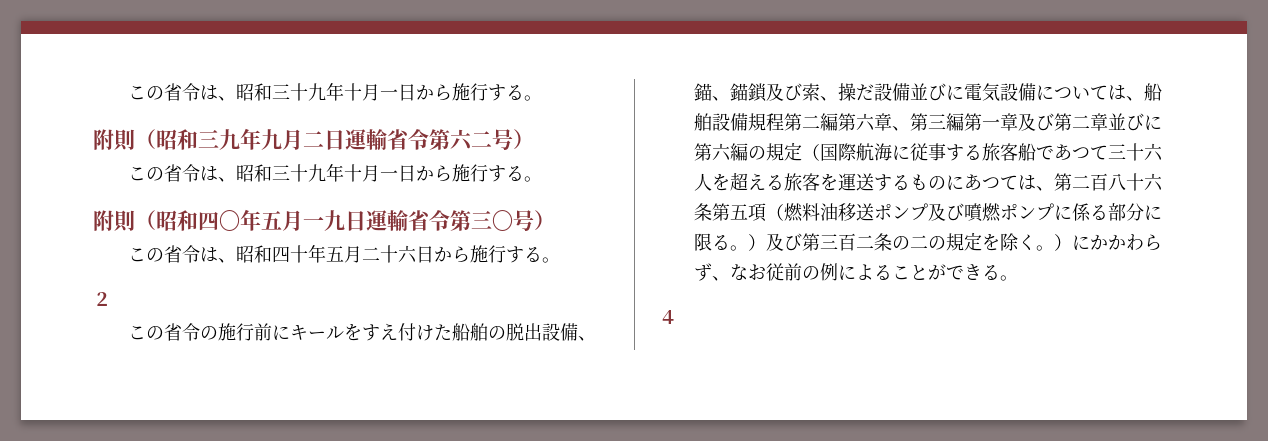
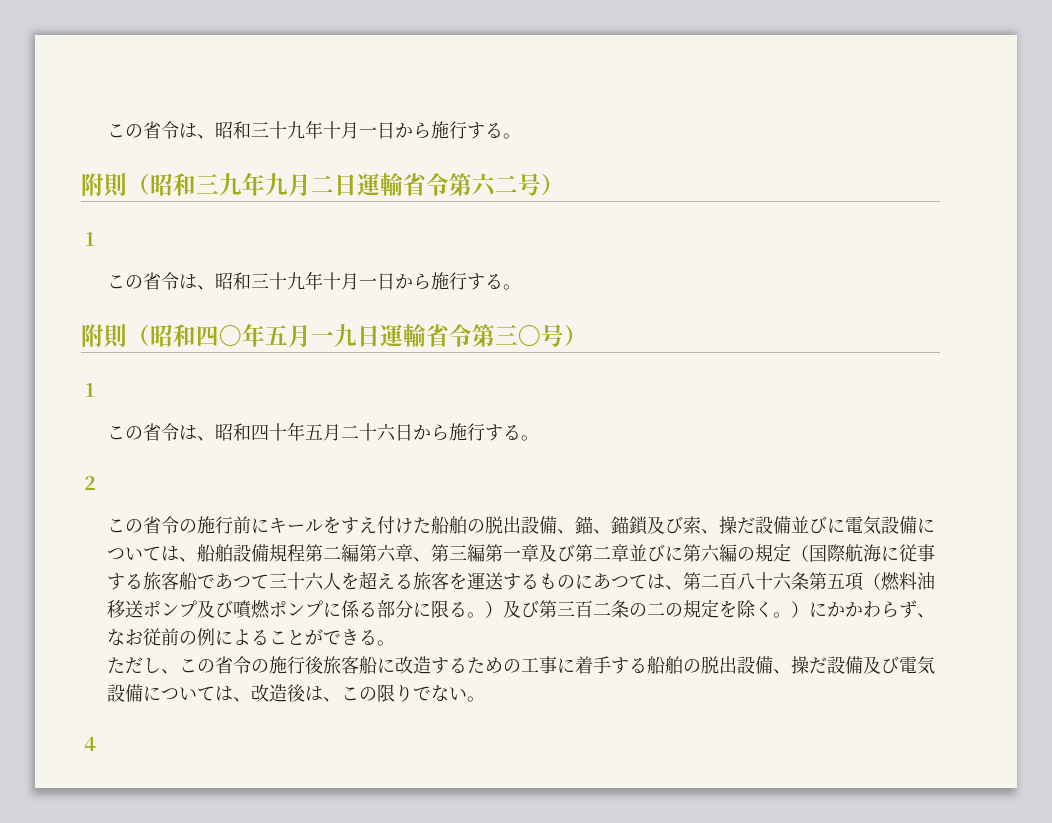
  附則（昭和三九年九月二日運輸省令第六二号）
+ １
  附則（昭和四〇年五月一九日運輸省令第三〇号）
+ １
+ ただし、この省令の施行後旅客船に改造するための工事に着手する船舶の脱出設備、操だ設備及び電気設備については、改造後は、この限りでない。

